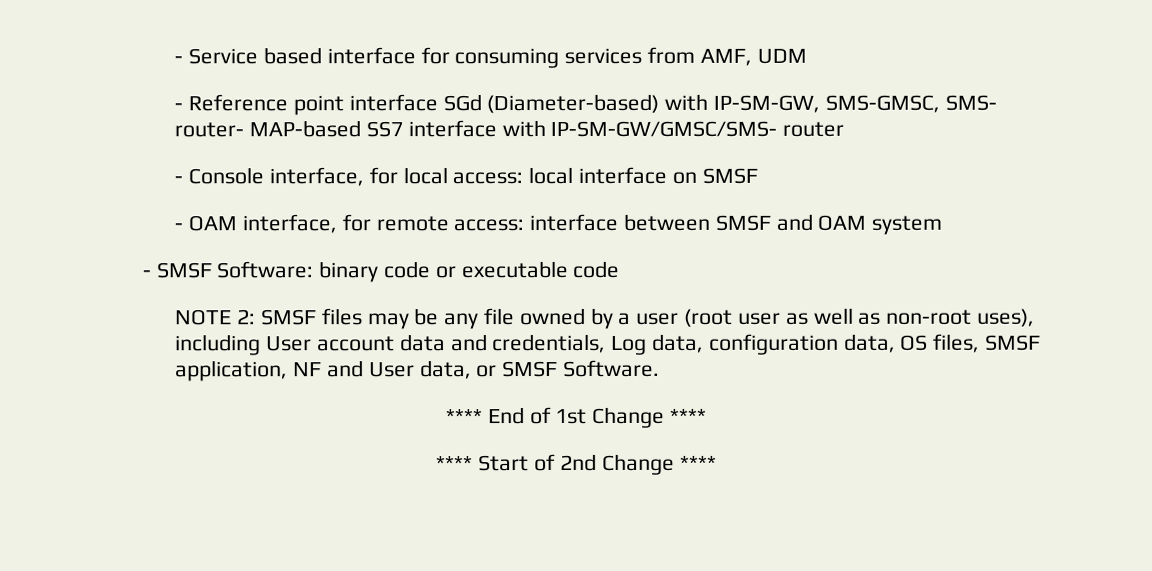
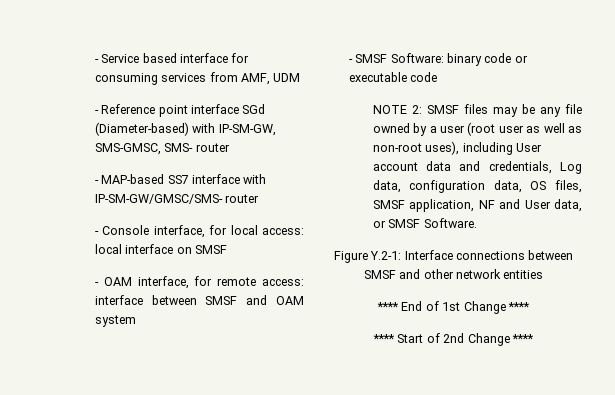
- - Reference point interface SGd (Diameter-based) with IP-SM-GW, SMS-GMSC, SMS- router- MAP-based SS7 interface with IP-SM-GW/GMSC/SMS- router
+ - Reference point interface SGd (Diameter-based) with IP-SM-GW, SMS-GMSC, SMS- router
+ - MAP-based SS7 interface with IP-SM-GW/GMSC/SMS- router
+ Figure Y.2-1: Interface connections between SMSF and other network entities

